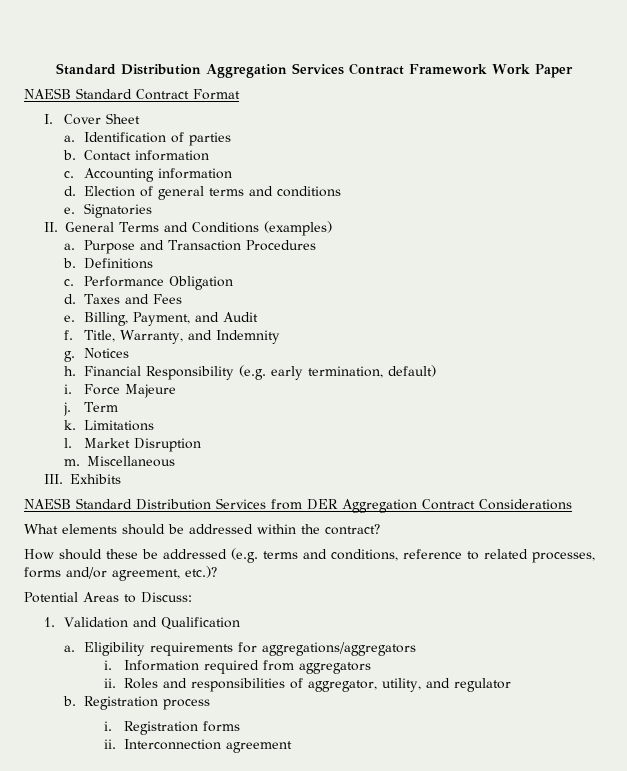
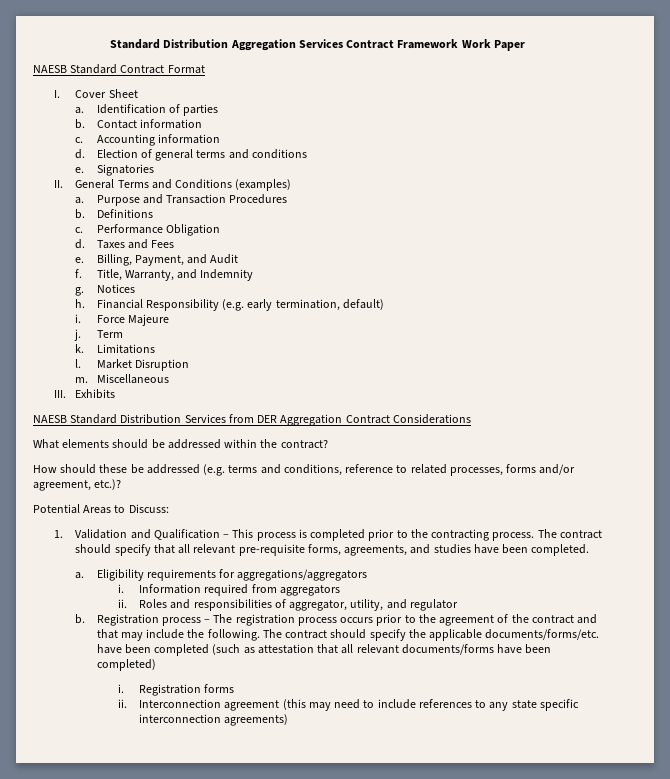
- 1. Validation and Qualification
+ 1. Validation and Qualification – This process is completed prior to the contracting process. The contract should specify that all relevant pre-requisite forms, agreements, and studies have been completed.
- Registration process
+ Registration process – The registration process occurs prior to the agreement of the contract and that may include the following. The contract should specify the applicable documents/forms/etc. have been completed (such as attestation that all relevant documents/forms have been completed)
- Interconnection agreement
+ Interconnection agreement (this may need to include references to any state specific interconnection agreements)

